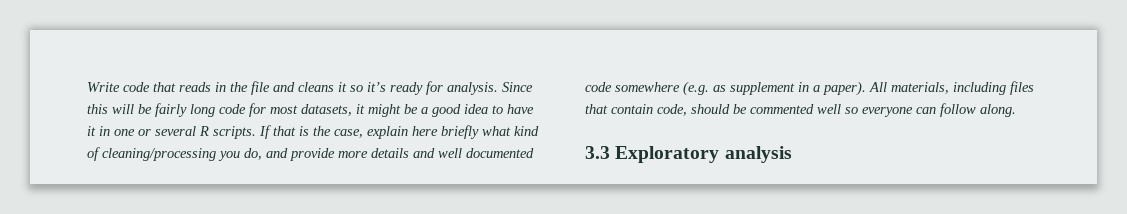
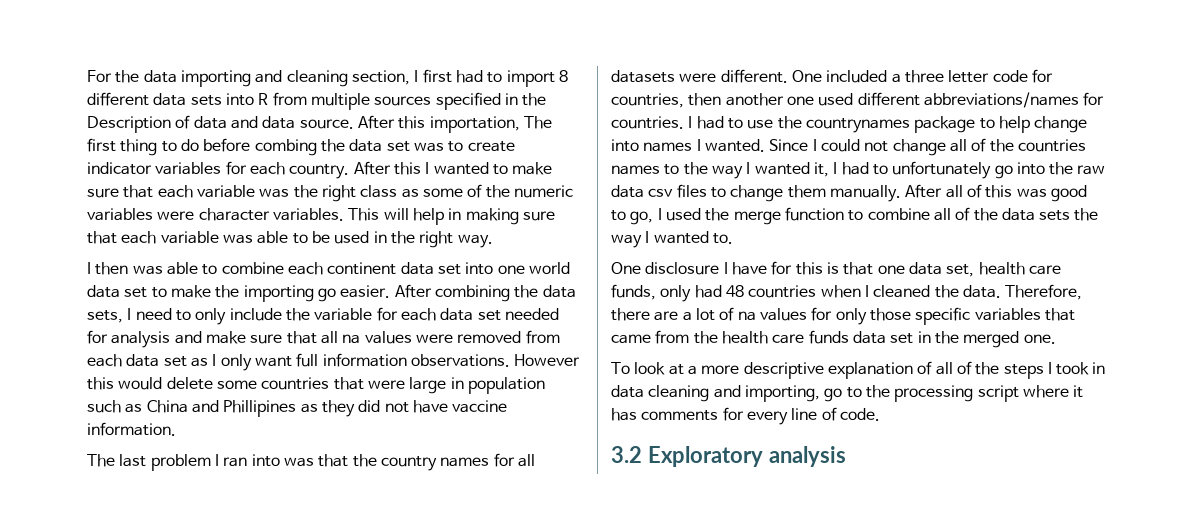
- Write code that reads in the file and cleans it so it’s ready for analysis. Since this will be fairly long code for most datasets, it might be a good idea to have it in one or several R scripts. If that is the case, explain here briefly what kind of cleaning/processing you do, and provide more details and well documented code somewhere (e.g. as supplement in a paper). All materials, including files that contain code, should be commented well so everyone can follow along.
- 3.3 Exploratory analysis
+ For the data importing and cleaning section, I first had to import 8 different data sets into R from multiple sources specified in the Description of data and data source. After this importation, The first thing to do before combing the data set was to create indicator variables for each country. After this I wanted to make sure that each variable was the right class as some of the numeric variables were character variables. This will help in making sure that each variable was able to be used in the right way.
+ I then was able to combine each continent data set into one world data set to make the importing go easier. After combining the data sets, I need to only include the variable for each data set needed for analysis and make sure that all na values were removed from each data set as I only want full information observations. However this would delete some countries that were large in population such as China and Phillipines as they did not have vaccine information.
+ The last problem I ran into was that the country names for all datasets were different. One included a three letter code for countries, then another one used different abbreviations/names for countries. I had to use the countrynames package to help change into names I wanted. Since I could not change all of the countries names to the way I wanted it, I had to unfortunately go into the raw data csv files to change them manually. After all of this was good to go, I used the merge function to combine all of the data sets the way I wanted to.
+ One disclosure I have for this is that one data set, health care funds, only had 48 countries when I cleaned the data. Therefore, there are a lot of na values for only those specific variables that came from the health care funds data set in the merged one.
+ To look at a more descriptive explanation of all of the steps I took in data cleaning and importing, go to the processing script where it has comments for every line of code.
+ 3.2 Exploratory analysis

